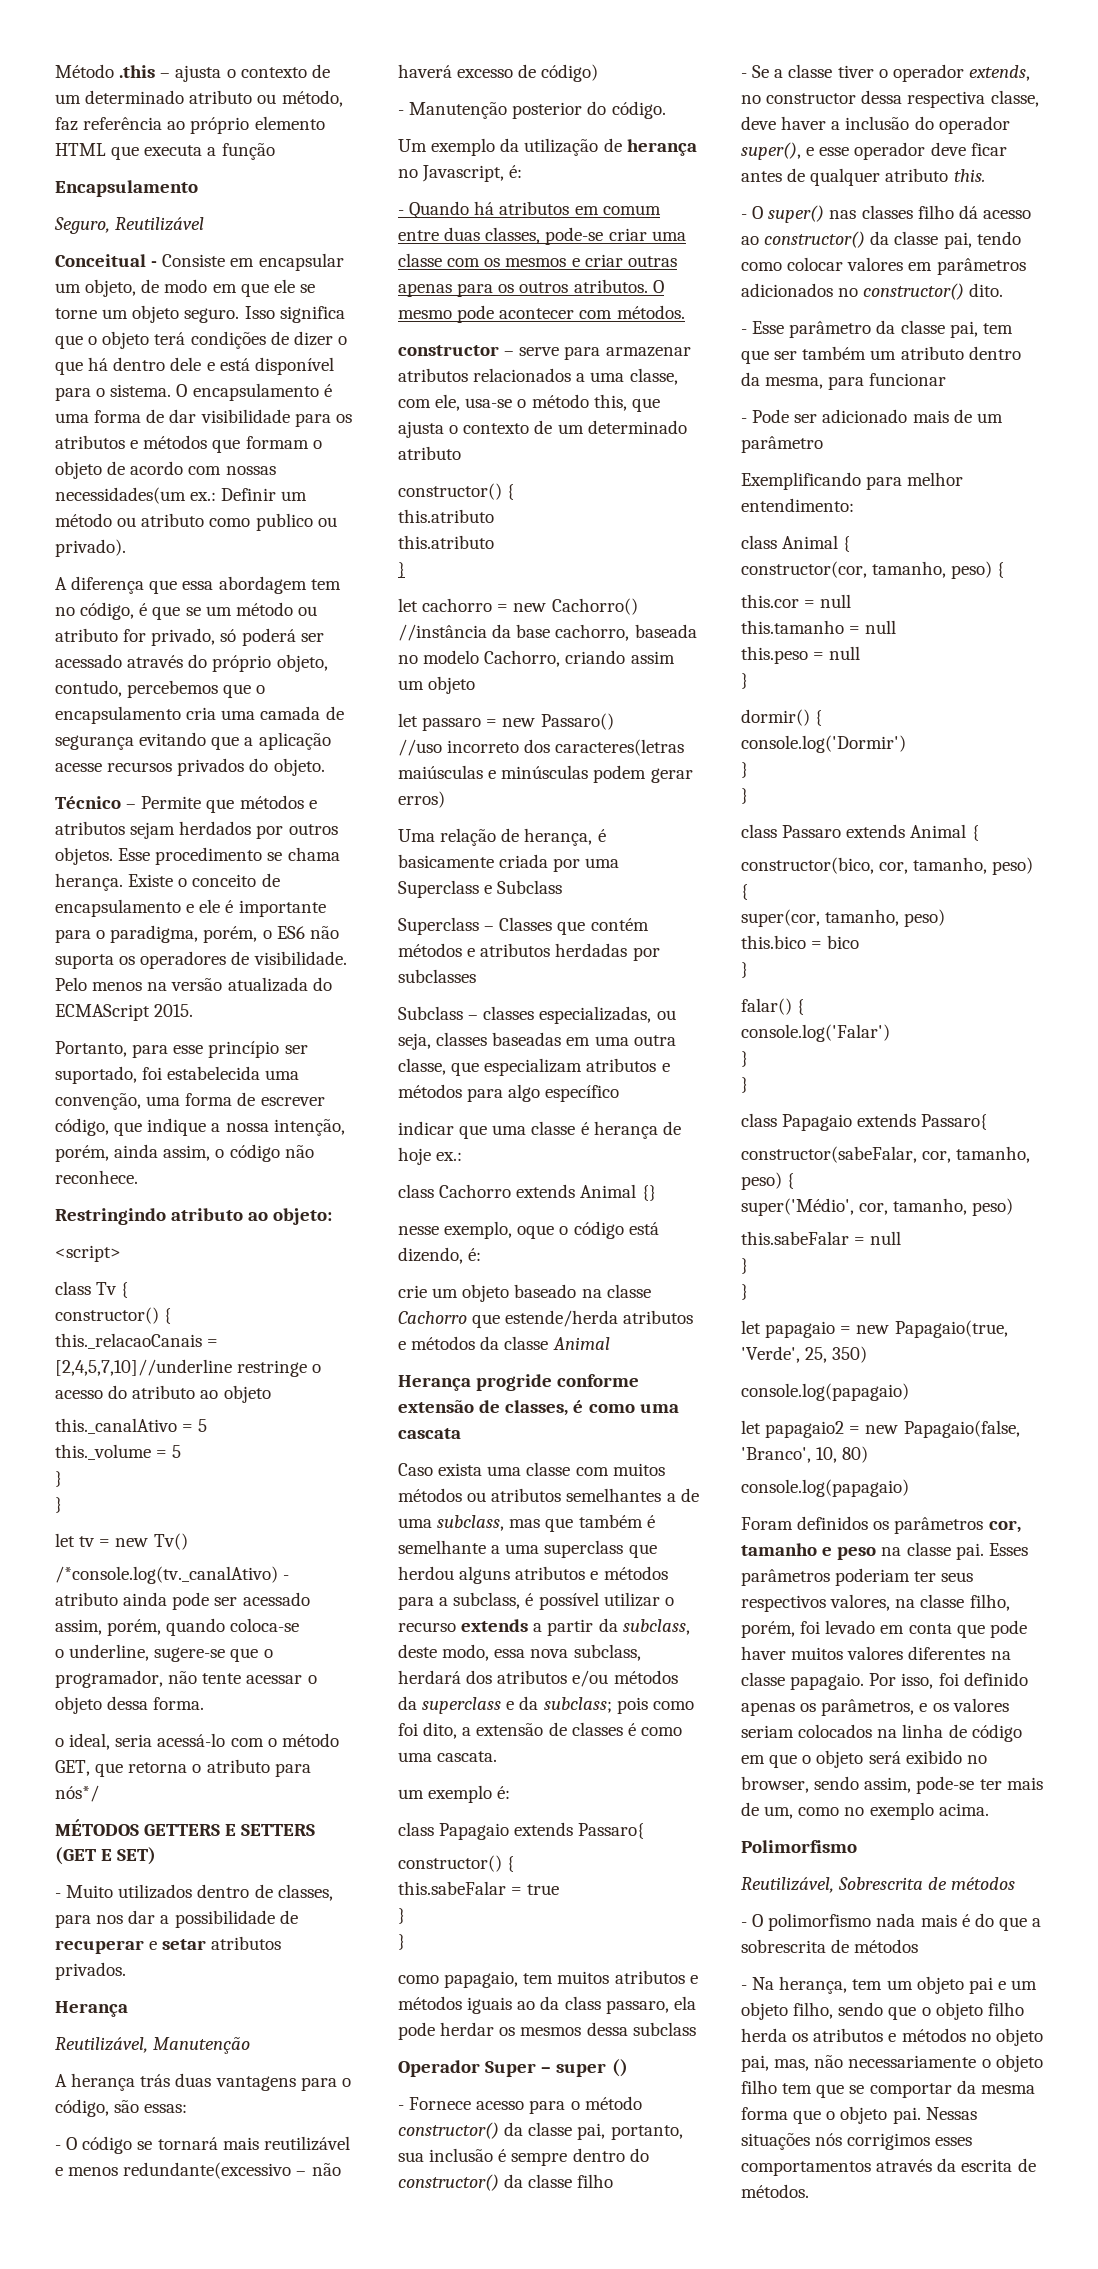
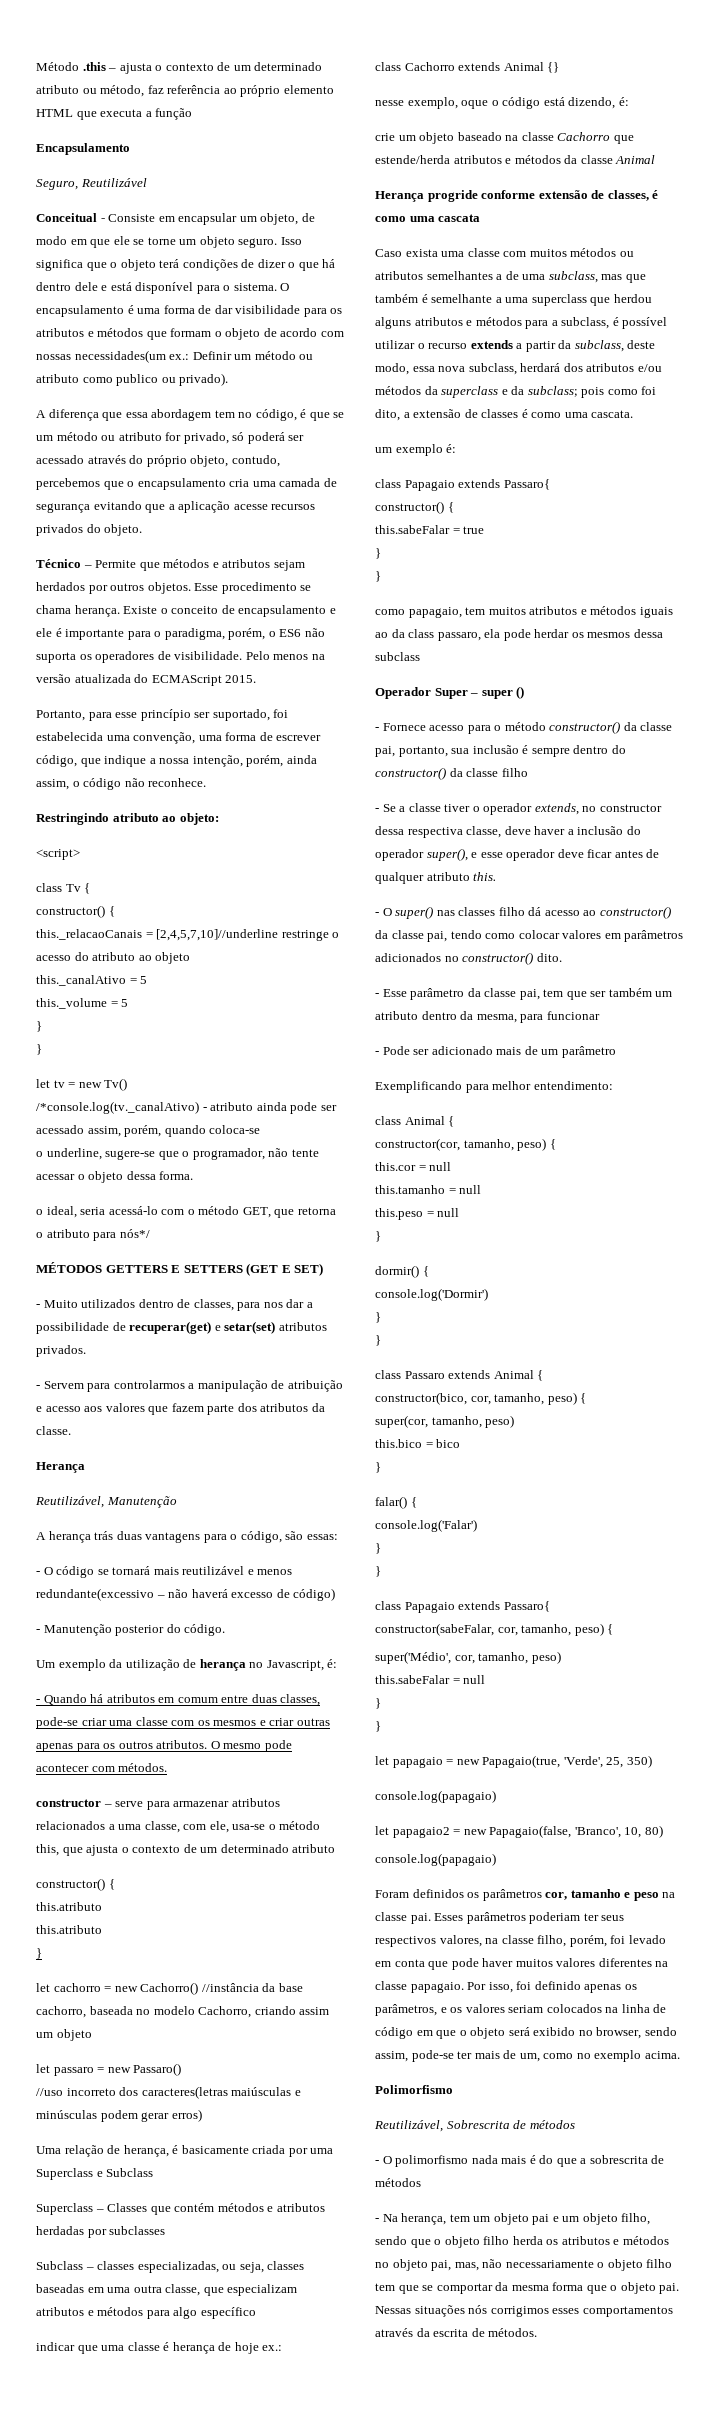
- - Muito utilizados dentro de classes, para nos dar a possibilidade de recuperar e setar atributos privados.
+ - Muito utilizados dentro de classes, para nos dar a possibilidade de recuperar(get) e setar(set) atributos privados.
+ - Servem para controlarmos a manipulação de atribuição e acesso aos valores que fazem parte dos atributos da classe.

